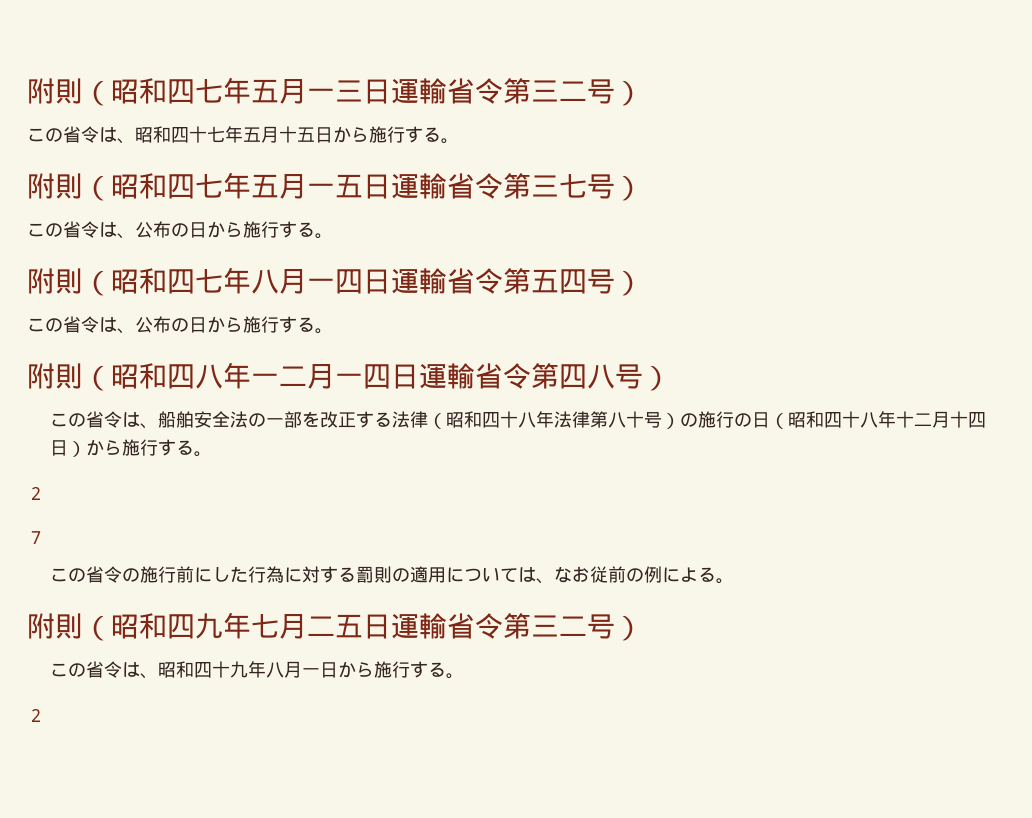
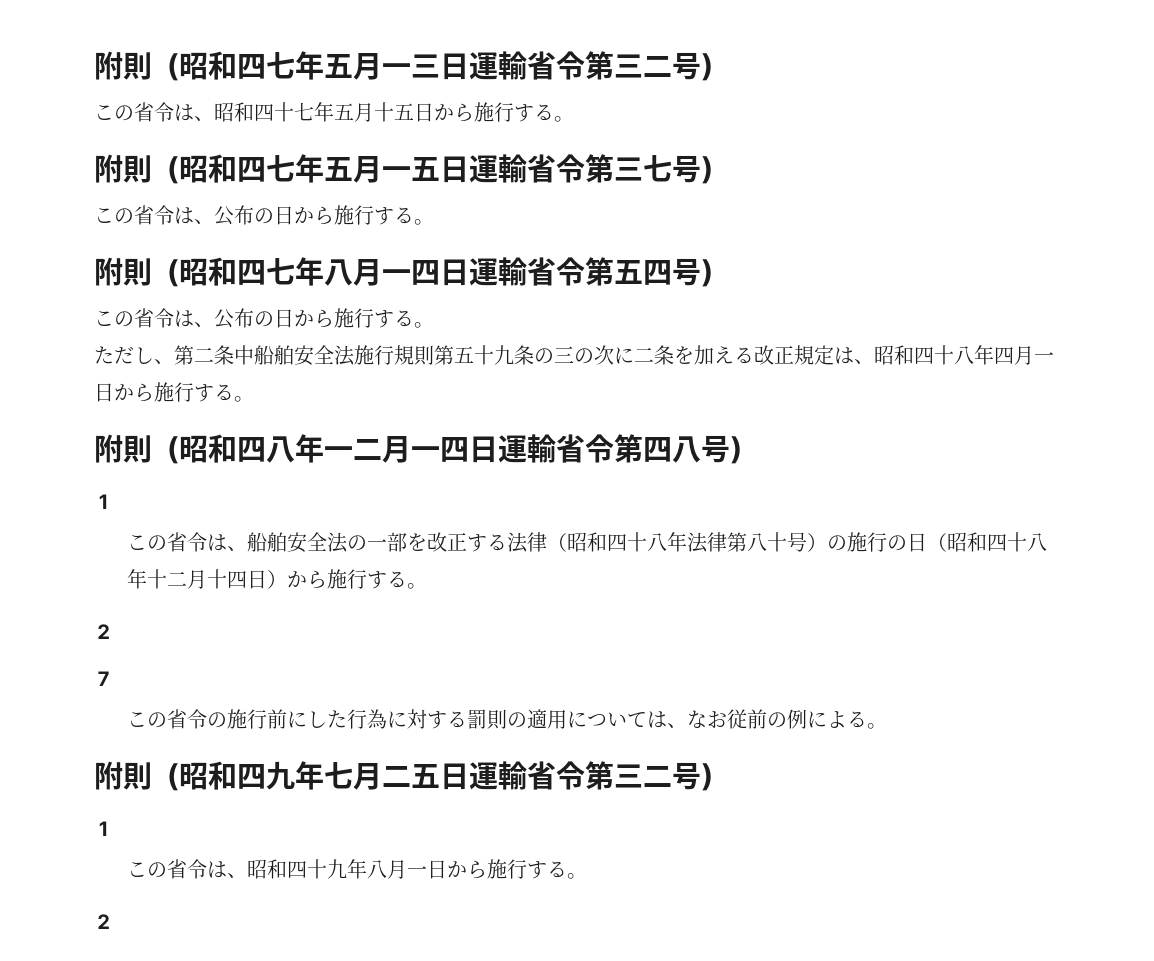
+ ただし、第二条中船舶安全法施行規則第五十九条の三の次に二条を加える改正規定は、昭和四十八年四月一日から施行する。
  附則（昭和四八年一二月一四日運輸省令第四八号）
+ １
  附則（昭和四九年七月二五日運輸省令第三二号）
+ １

